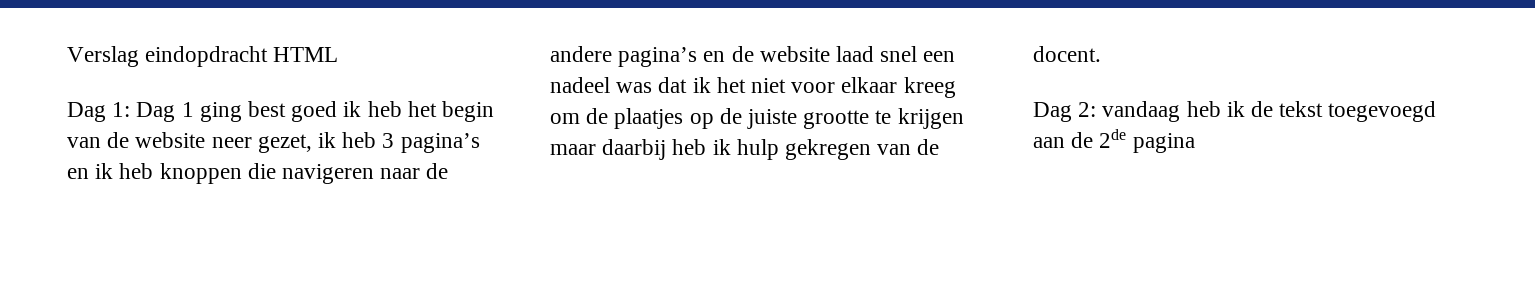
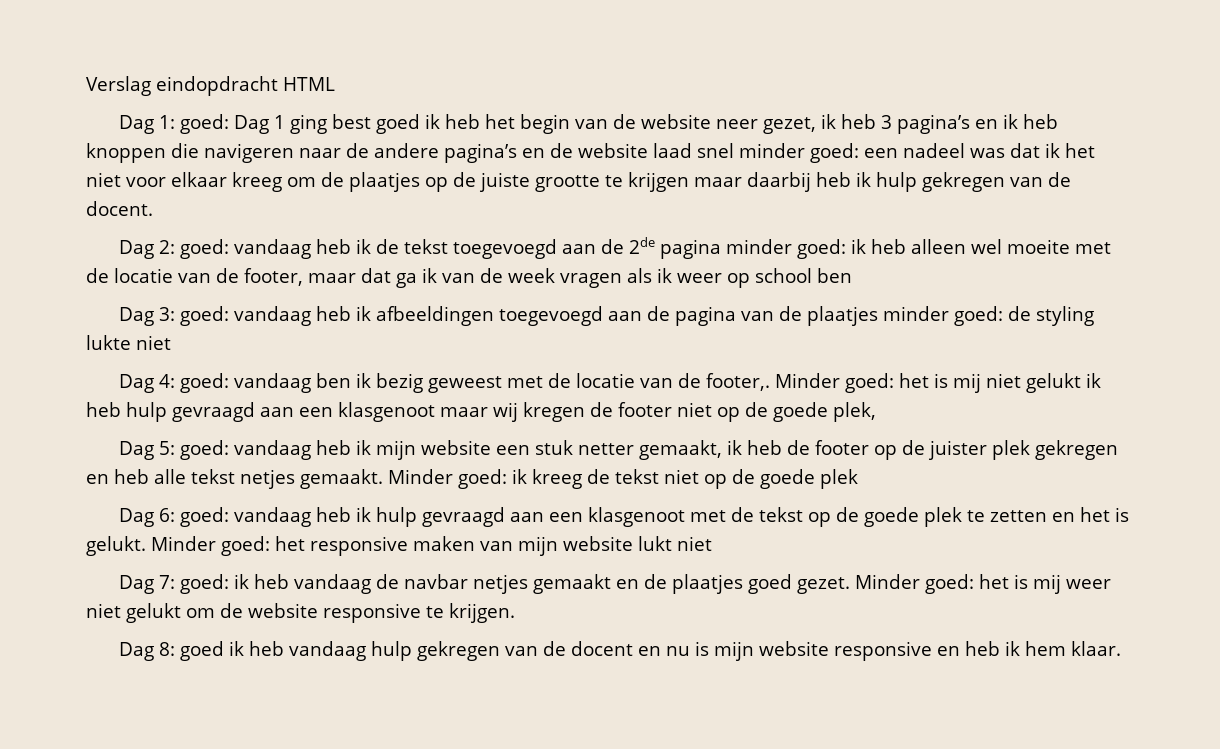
- Dag 1:
+ Dag 1: goed:
- Dag 1 ging best goed ik heb het begin van de website neer gezet, ik heb 3 pagina’s en ik heb knoppen die navigeren naar de andere pagina’s en de website laad snel een nadeel was dat ik het niet voor elkaar kreeg om de plaatjes op de juiste grootte te krijgen maar daarbij heb ik hulp gekregen van de docent.
+ Dag 1 ging best goed ik heb het begin van de website neer gezet, ik heb 3 pagina’s en ik heb knoppen die navigeren naar de andere pagina’s en de website laad snel minder goed: een nadeel was dat ik het niet voor elkaar kreeg om de plaatjes op de juiste grootte te krijgen maar daarbij heb ik hulp gekregen van de docent.
- Dag 2: vandaag heb ik de tekst toegevoegd aan de 2de pagina
+ Dag 2: goed: vandaag heb ik de tekst toegevoegd aan de 2de pagina minder goed: ik heb alleen wel moeite met de locatie van de footer, maar dat ga ik van de week vragen als ik weer op school ben
+ Dag 3: goed: vandaag heb ik afbeeldingen toegevoegd aan de pagina van de plaatjes minder goed: de styling lukte niet
+ Dag 4: goed: vandaag ben ik bezig geweest met de locatie van de footer,. Minder goed: het is mij niet gelukt ik heb hulp gevraagd aan een klasgenoot maar wij kregen de footer niet op de goede plek,
+ Dag 5: goed: vandaag heb ik mijn website een stuk netter gemaakt, ik heb de footer op de juister plek gekregen en heb alle tekst netjes gemaakt. Minder goed: ik kreeg de tekst niet op de goede plek
+ Dag 6: goed: vandaag heb ik hulp gevraagd aan een klasgenoot met de tekst op de goede plek te zetten en het is gelukt. Minder goed: het responsive maken van mijn website lukt niet
+ Dag 7: goed: ik heb vandaag de navbar netjes gemaakt en de plaatjes goed gezet. Minder goed: het is mij weer niet gelukt om de website responsive te krijgen.
+ Dag 8: goed ik heb vandaag hulp gekregen van de docent en nu is mijn website responsive en heb ik hem klaar.

